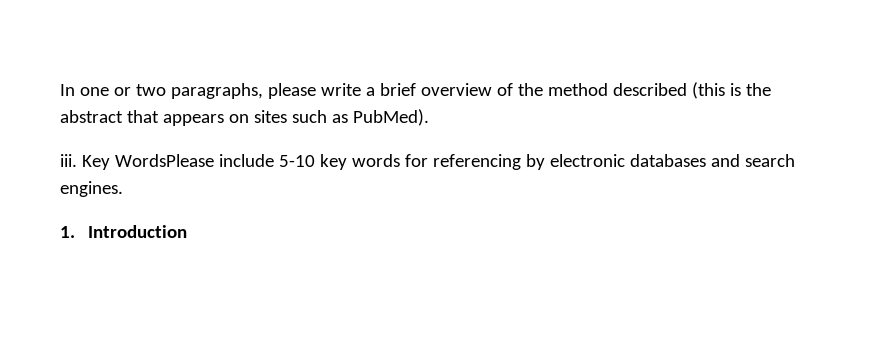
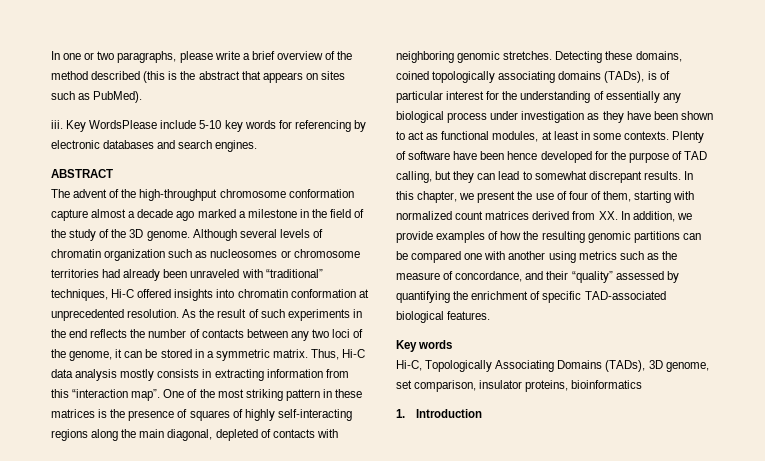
+ ABSTRACT
+ The advent of the high-throughput chromosome conformation capture almost a decade ago marked a milestone in the field of the study of the 3D genome. Although several levels of chromatin organization such as nucleosomes or chromosome territories had already been unraveled with “traditional” techniques, Hi-C offered insights into chromatin conformation at unprecedented resolution. As the result of such experiments in the end reflects the number of contacts between any two loci of the genome, it can be stored in a symmetric matrix. Thus, Hi-C data analysis mostly consists in extracting information from this “interaction map”. One of the most striking pattern in these matrices is the presence of squares of highly self-interacting regions along the main diagonal, depleted of contacts with neighboring genomic stretches. Detecting these domains, coined topologically associating domains (TADs), is of particular interest for the understanding of essentially any biological process under investigation as they have been shown to act as functional modules, at least in some contexts. Plenty of software have been hence developed for the purpose of TAD calling, but they can lead to somewhat discrepant results. In this chapter, we present the use of four of them, starting with normalized count matrices derived from XX. In addition, we provide examples of how the resulting genomic partitions can be compared one with another using metrics such as the measure of concordance, and their “quality” assessed by quantifying the enrichment of specific TAD-associated biological features.
+ Key words
+ Hi-C, Topologically Associating Domains (TADs), 3D genome, set comparison, insulator proteins, bioinformatics

